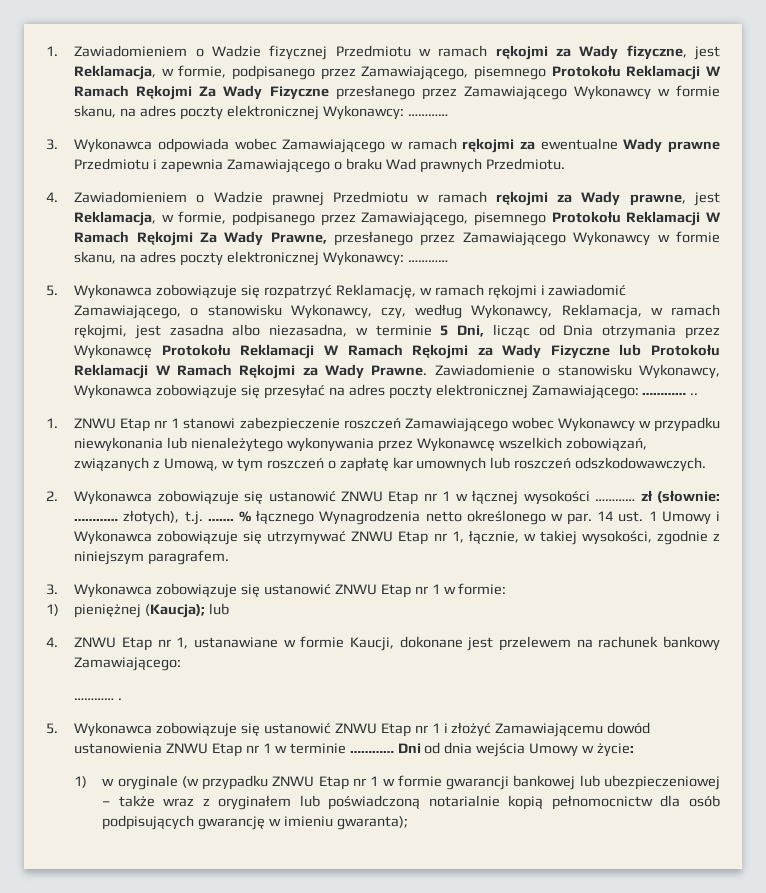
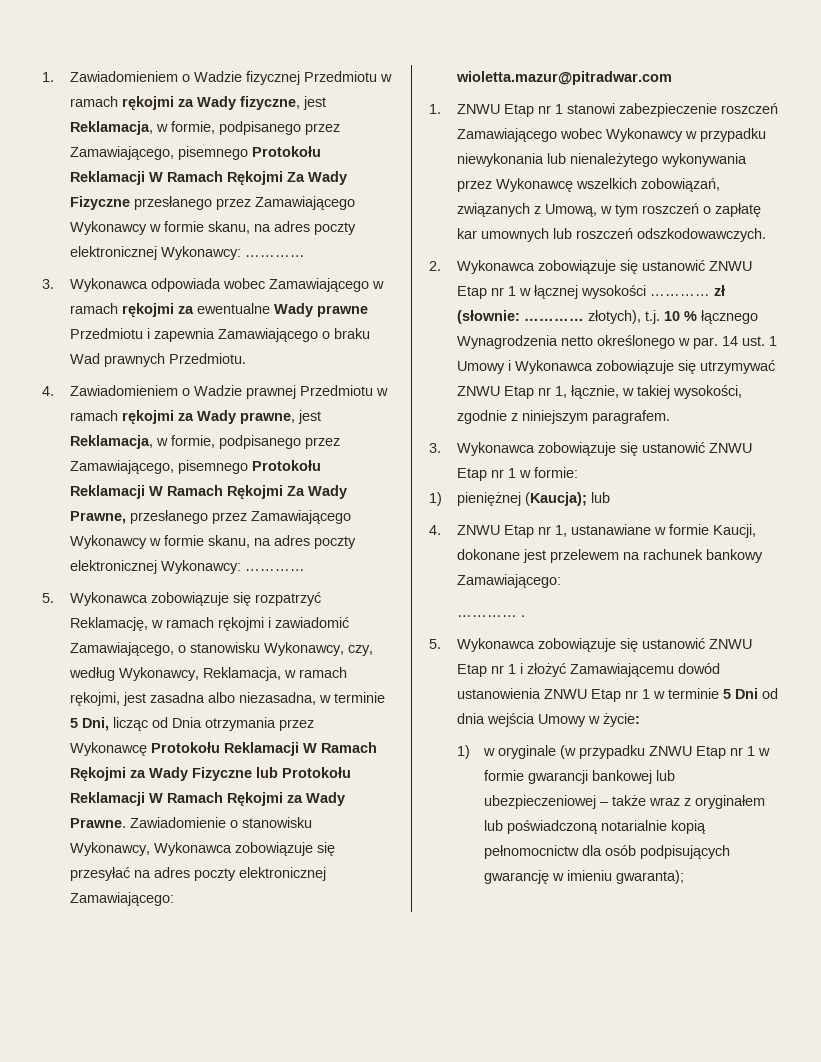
- Zawiadomienie o stanowisku Wykonawcy, Wykonawca zobowiązuje się przesyłać na adres poczty elektronicznej Zamawiającego: ………… ..
+ Zawiadomienie o stanowisku Wykonawcy, Wykonawca zobowiązuje się przesyłać na adres poczty elektronicznej Zamawiającego: wioletta.mazur@pitradwar.com
- 2. Wykonawca zobowiązuje się ustanowić ZNWU Etap nr 1 w łącznej wysokości ………… zł (słownie: ………… złotych), t.j. ……. % łącznego Wynagrodzenia netto określonego w par.
+ 2. Wykonawca zobowiązuje się ustanowić ZNWU Etap nr 1 w łącznej wysokości ………… zł (słownie: ………… złotych), t.j. 10 % łącznego Wynagrodzenia netto określonego w par.
- 5. Wykonawca zobowiązuje się ustanowić ZNWU Etap nr 1 i złożyć Zamawiającemu dowód ustanowienia ZNWU Etap nr 1 w terminie ………… Dni od dnia wejścia Umowy w życie:
+ 5. Wykonawca zobowiązuje się ustanowić ZNWU Etap nr 1 i złożyć Zamawiającemu dowód ustanowienia ZNWU Etap nr 1 w terminie 5 Dni od dnia wejścia Umowy w życie:

